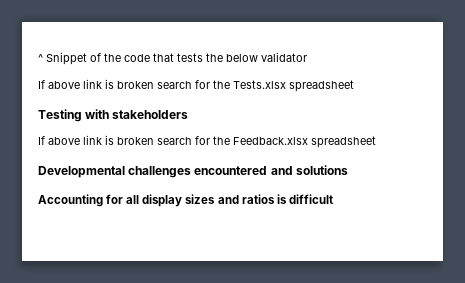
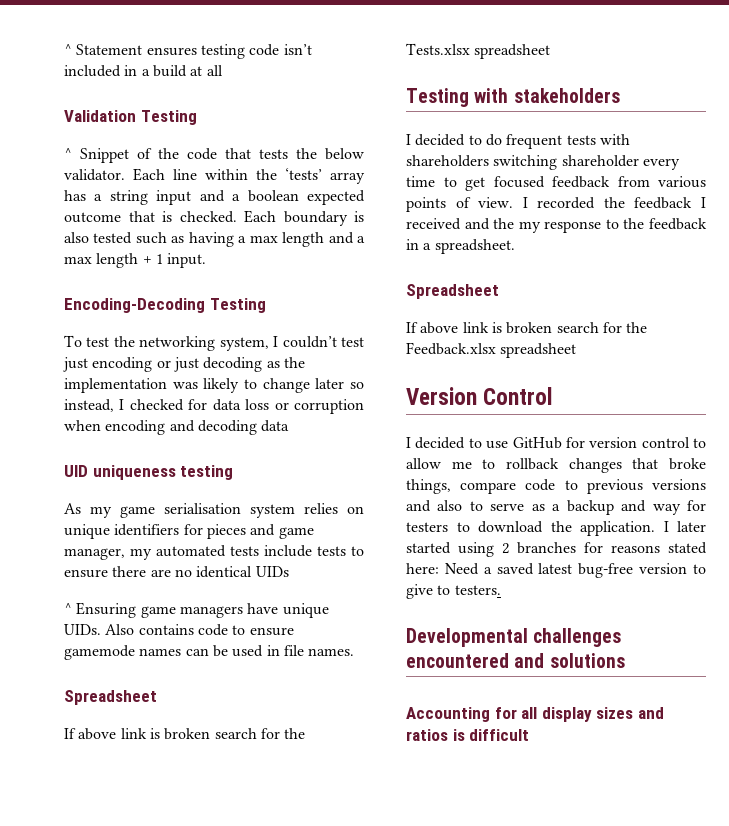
- ^ Snippet of the code that tests the below validator
+ ^ Statement ensures testing code isn’t included in a build at all
+ Validation Testing
+ ^ Snippet of the code that tests the below validator. Each line within the ‘tests’ array has a string input and a boolean expected outcome that is checked. Each boundary is also tested such as having a max length and a max length + 1 input.
+ Encoding-Decoding Testing
+ To test the networking system, I couldn’t test just encoding or just decoding as the implementation was likely to change later so instead, I checked for data loss or corruption when encoding and decoding data
+ UID uniqueness testing
+ As my game serialisation system relies on unique identifiers for pieces and game manager, my automated tests include tests to ensure there are no identical UIDs
+ ^ Ensuring game managers have unique UIDs. Also contains code to ensure gamemode names can be used in file names.
+ Spreadsheet
+ I decided to do frequent tests with shareholders switching shareholder every time to get focused feedback from various points of view. I recorded the feedback I received and the my response to the feedback in a spreadsheet.
+ Spreadsheet
+ Version Control
+ I decided to use GitHub for version control to allow me to rollback changes that broke things, compare code to previous versions and also to serve as a backup and way for testers to download the application. I later started using 2 branches for reasons stated here: Need a saved latest bug-free version to give to testers.

